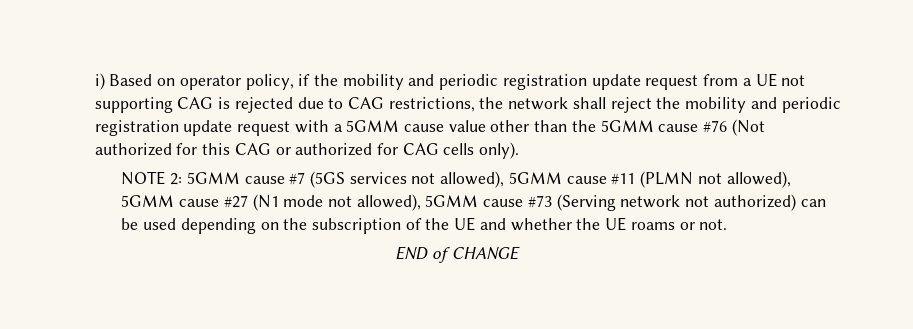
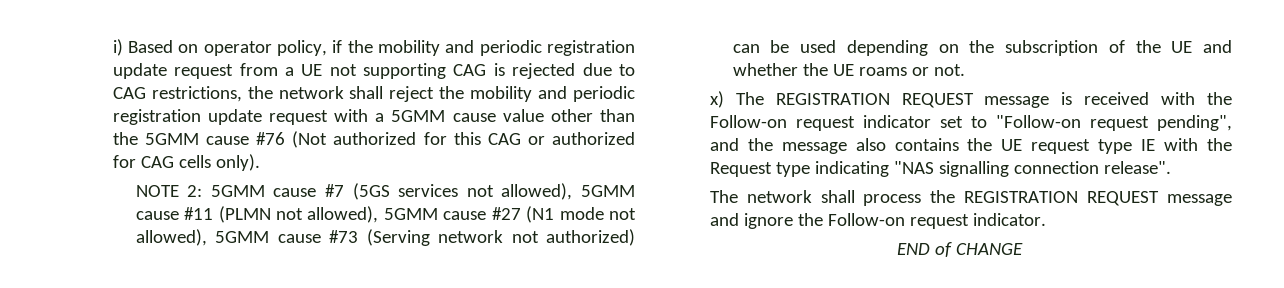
+ x) The REGISTRATION REQUEST message is received with the Follow-on request indicator set to "Follow-on request pending", and the message also contains the UE request type IE with the Request type indicating "NAS signalling connection release".
+ The network shall process the REGISTRATION REQUEST message and ignore the Follow-on request indicator.

